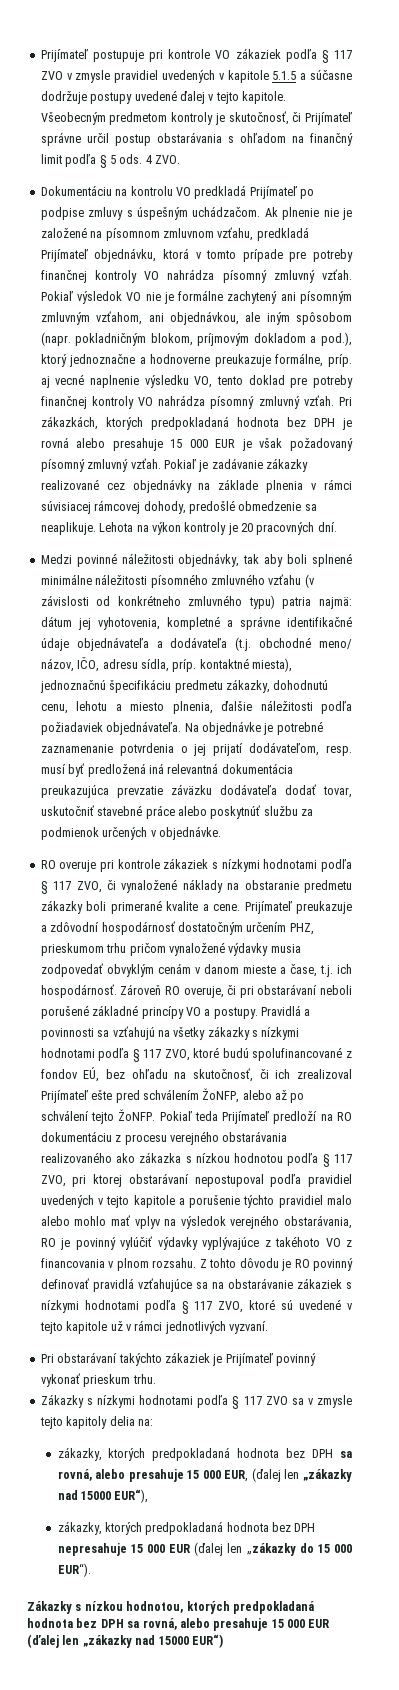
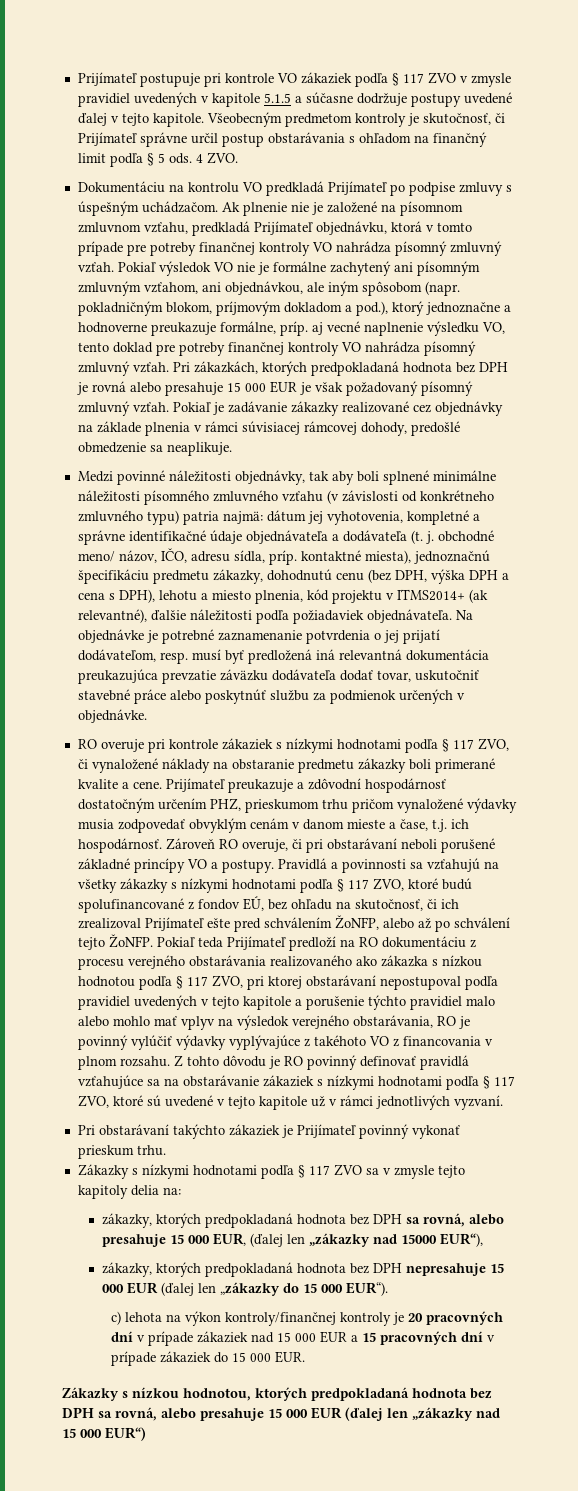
- Lehota na výkon kontroly je 20 pracovných dní.
- Medzi povinné náležitosti objednávky, tak aby boli splnené minimálne náležitosti písomného zmluvného vzťahu (v závislosti od konkrétneho zmluvného typu) patria najmä: dátum jej vyhotovenia, kompletné a správne identifikačné údaje objednávateľa a dodávateľa (t.j. obchodné meno/ názov, IČO, adresu sídla, príp. kontaktné miesta), jednoznačnú špecifikáciu predmetu zákazky, dohodnutú cenu, lehotu a miesto plnenia, ďalšie náležitosti podľa požiadaviek objednávateľa.
+ Medzi povinné náležitosti objednávky, tak aby boli splnené minimálne náležitosti písomného zmluvného vzťahu (v závislosti od konkrétneho zmluvného typu) patria najmä: dátum jej vyhotovenia, kompletné a správne identifikačné údaje objednávateľa a dodávateľa (t. j. obchodné meno/ názov, IČO, adresu sídla, príp. kontaktné miesta), jednoznačnú špecifikáciu predmetu zákazky, dohodnutú cenu (bez DPH, výška DPH a cena s DPH), lehotu a miesto plnenia, kód projektu v ITMS2014+ (ak relevantné), ďalšie náležitosti podľa požiadaviek objednávateľa.
+ c) lehota na výkon kontroly/finančnej kontroly je 20 pracovných dní v prípade zákaziek nad 15 000 EUR a 15 pracovných dní v prípade zákaziek do 15 000 EUR.
- Zákazky s nízkou hodnotou, ktorých predpokladaná hodnota bez DPH sa rovná, alebo presahuje 15 000 EUR (ďalej len „zákazky nad 15000 EUR“)
+ Zákazky s nízkou hodnotou, ktorých predpokladaná hodnota bez DPH sa rovná, alebo presahuje 15 000 EUR (ďalej len „zákazky nad 15 000 EUR“)

